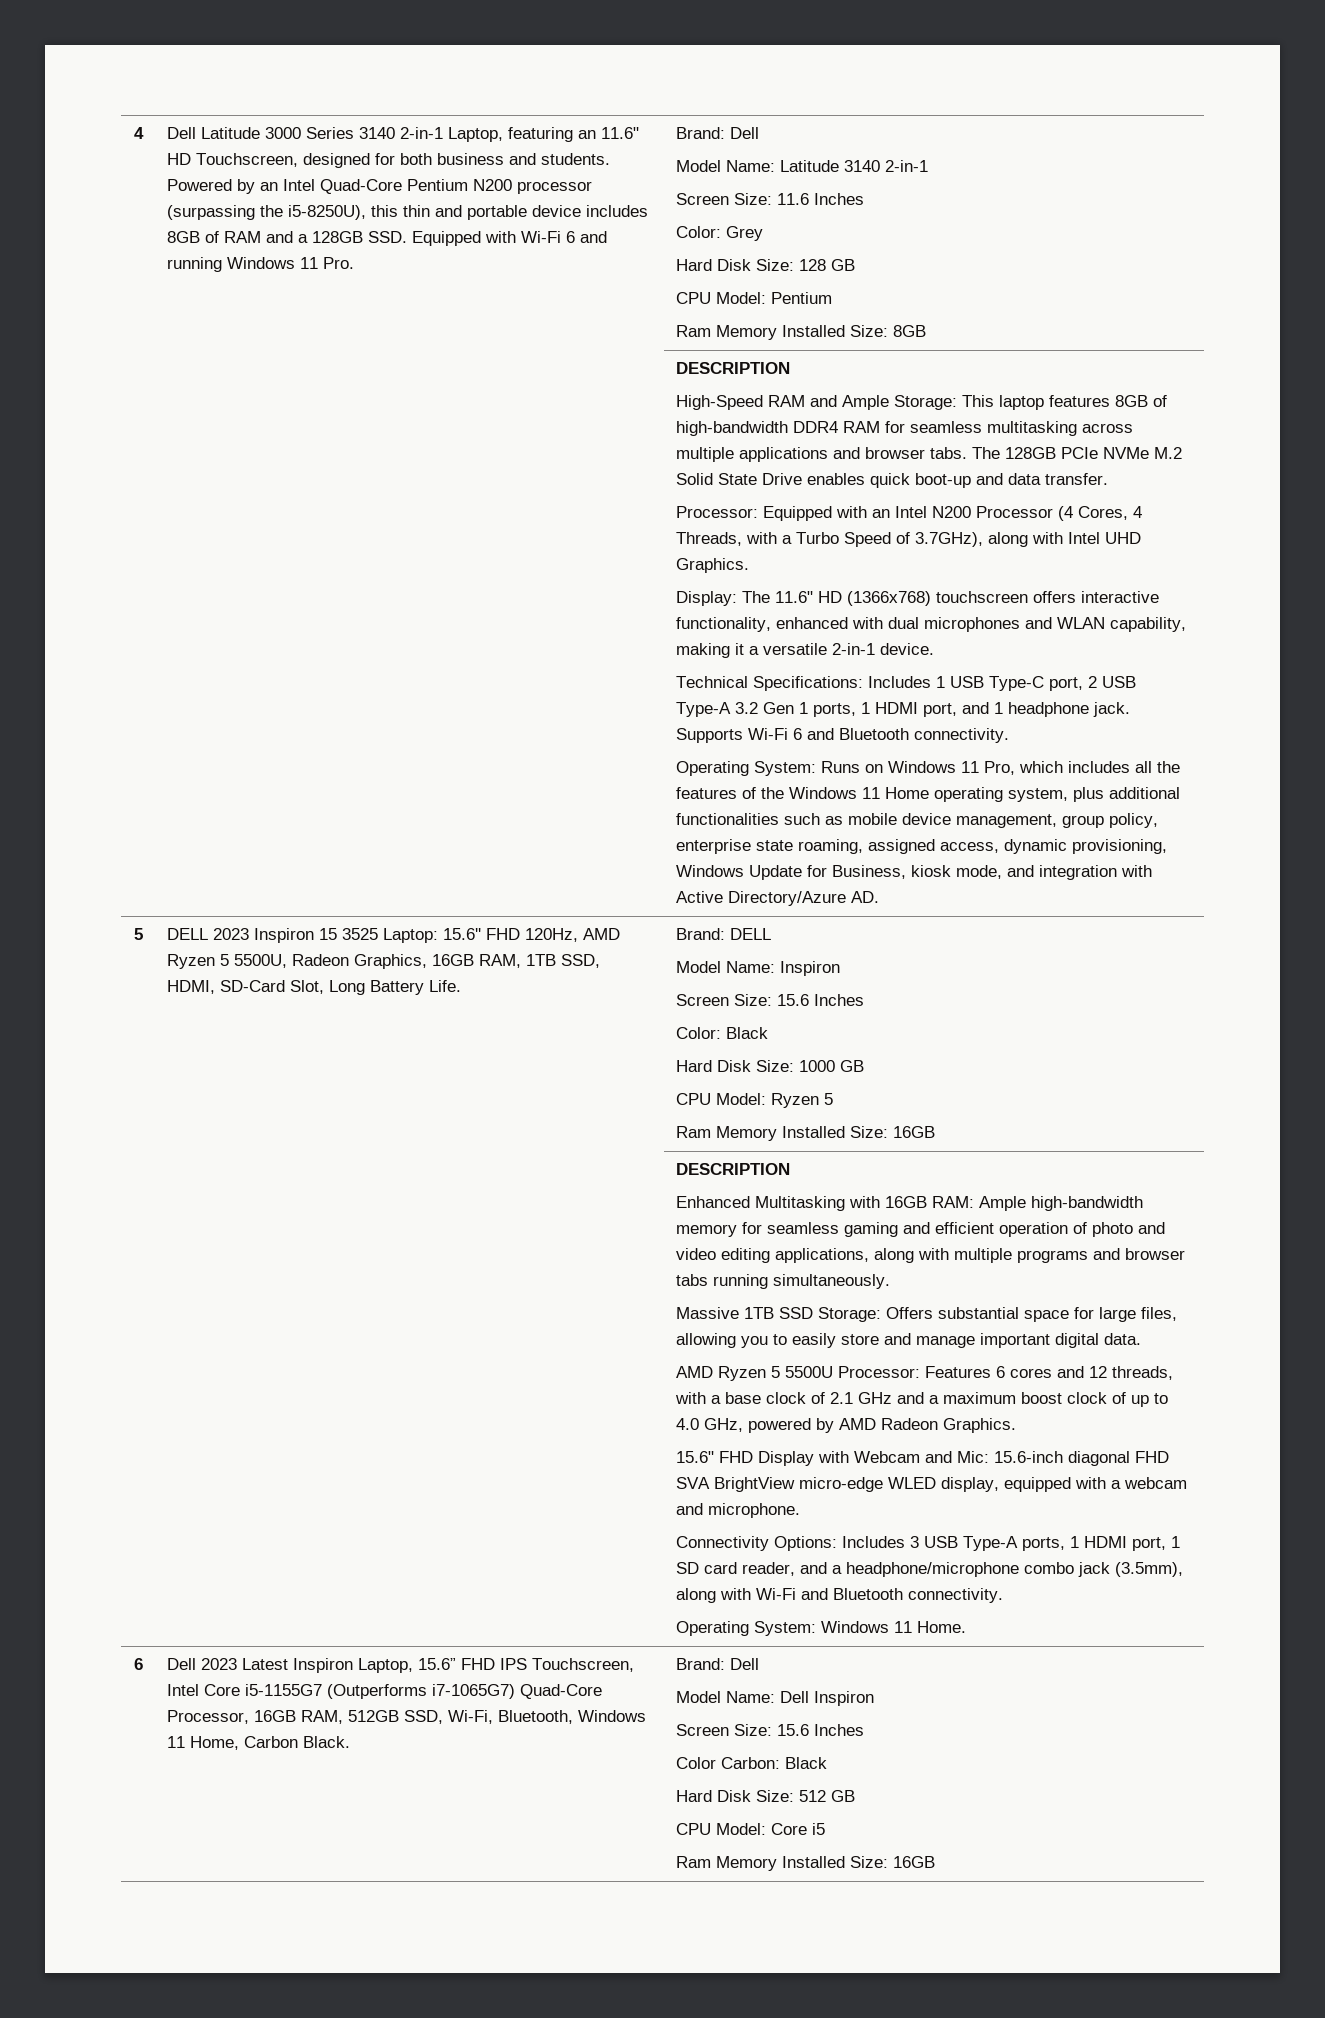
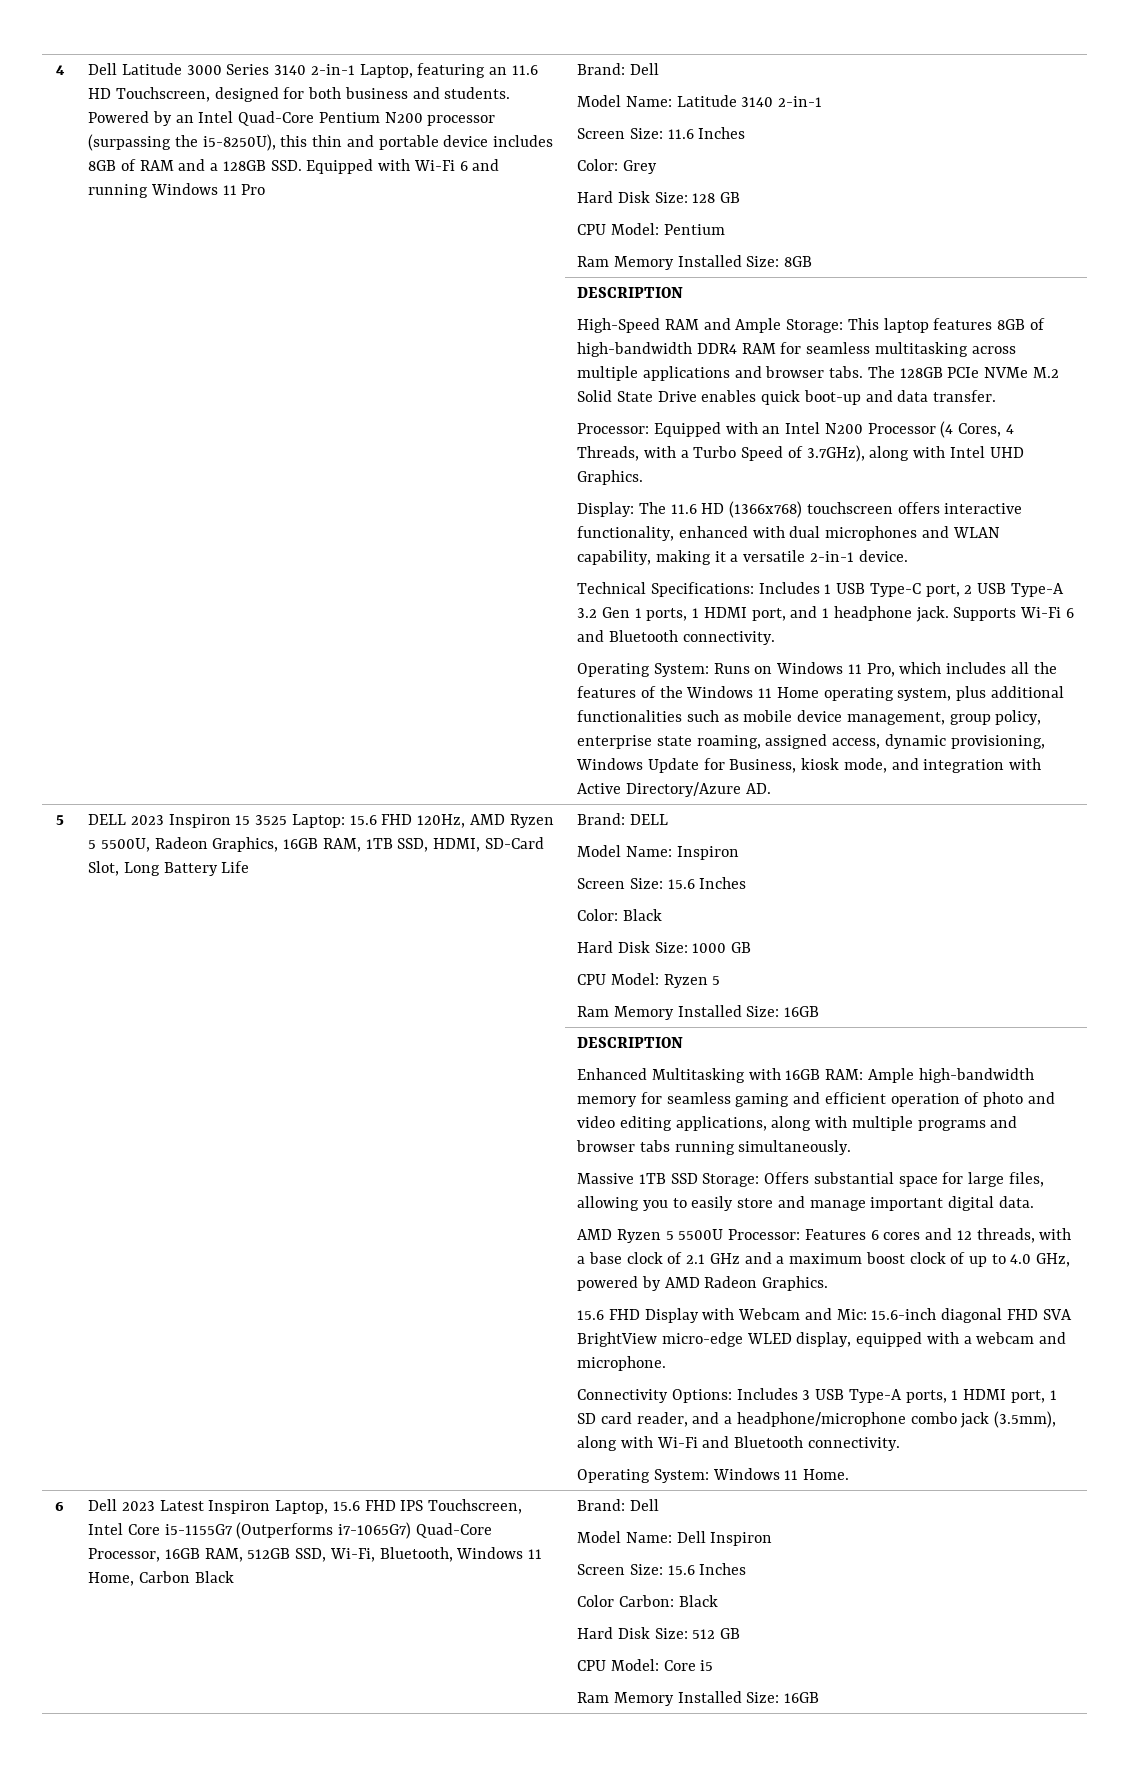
- Dell Latitude 3000 Series 3140 2-in-1 Laptop, featuring an 11.6" HD Touchscreen, designed for both business and students.
+ Dell Latitude 3000 Series 3140 2-in-1 Laptop, featuring an 11.6 HD Touchscreen, designed for both business and students.
- Powered by an Intel Quad-Core Pentium N200 processor (surpassing the i5-8250U), this thin and portable device includes 8GB of RAM and a 128GB SSD. Equipped with Wi-Fi 6 and running Windows 11 Pro.
+ Powered by an Intel Quad-Core Pentium N200 processor (surpassing the i5-8250U), this thin and portable device includes 8GB of RAM and a 128GB SSD. Equipped with Wi-Fi 6 and running Windows 11 Pro
- Display: The 11.6" HD (1366x768) touchscreen offers interactive functionality, enhanced with dual microphones and WLAN capability, making it a versatile 2-in-1 device.
+ Display: The 11.6 HD (1366x768) touchscreen offers interactive functionality, enhanced with dual microphones and WLAN capability, making it a versatile 2-in-1 device.
- DELL 2023 Inspiron 15 3525 Laptop: 15.6'' FHD 120Hz, AMD Ryzen 5 5500U, Radeon Graphics, 16GB RAM, 1TB SSD, HDMI, SD-Card Slot, Long Battery Life.
+ DELL 2023 Inspiron 15 3525 Laptop: 15.6 FHD 120Hz, AMD Ryzen 5 5500U, Radeon Graphics, 16GB RAM, 1TB SSD, HDMI, SD-Card Slot, Long Battery Life
- 15.6" FHD Display with Webcam and Mic: 15.6-inch diagonal FHD SVA BrightView micro-edge WLED display, equipped with a webcam and microphone.
+ 15.6 FHD Display with Webcam and Mic: 15.6-inch diagonal FHD SVA BrightView micro-edge WLED display, equipped with a webcam and microphone.
- Dell 2023 Latest Inspiron Laptop, 15.6” FHD IPS Touchscreen, Intel Core i5-1155G7 (Outperforms i7-1065G7) Quad-Core Processor, 16GB RAM, 512GB SSD, Wi-Fi, Bluetooth, Windows 11 Home, Carbon Black.
+ Dell 2023 Latest Inspiron Laptop, 15.6 FHD IPS Touchscreen, Intel Core i5-1155G7 (Outperforms i7-1065G7) Quad-Core Processor, 16GB RAM, 512GB SSD, Wi-Fi, Bluetooth, Windows 11 Home, Carbon Black

